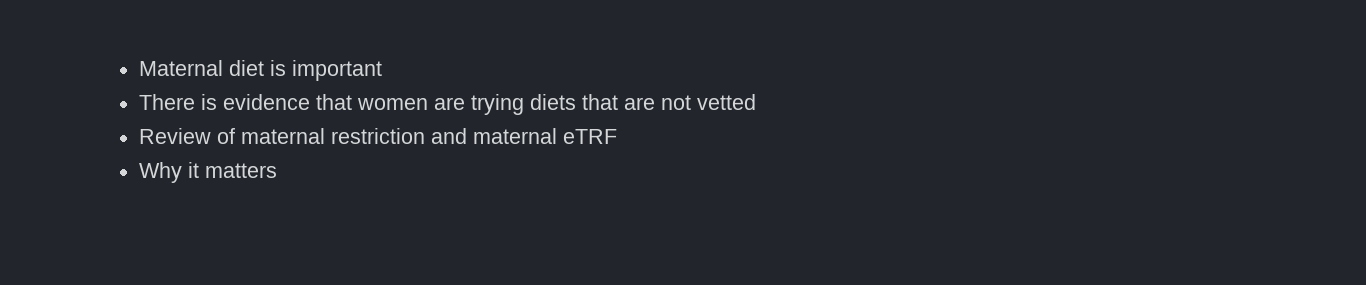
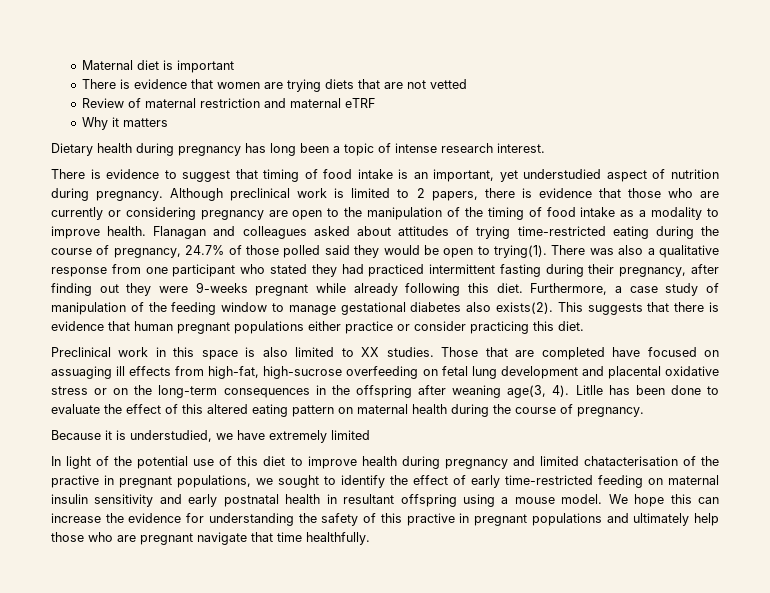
+ Dietary health during pregnancy has long been a topic of intense research interest.
+ There is evidence to suggest that timing of food intake is an important, yet understudied aspect of nutrition during pregnancy. Although preclinical work is limited to 2 papers, there is evidence that those who are currently or considering pregnancy are open to the manipulation of the timing of food intake as a modality to improve health. Flanagan and colleagues asked about attitudes of trying time-restricted eating during the course of pregnancy, 24.7% of those polled said they would be open to trying(1). There was also a qualitative response from one participant who stated they had practiced intermittent fasting during their pregnancy, after finding out they were 9-weeks pregnant while already following this diet. Furthermore, a case study of manipulation of the feeding window to manage gestational diabetes also exists(2). This suggests that there is evidence that human pregnant populations either practice or consider practicing this diet.
+ Preclinical work in this space is also limited to XX studies. Those that are completed have focused on assuaging ill effects from high-fat, high-sucrose overfeeding on fetal lung development and placental oxidative stress or on the long-term consequences in the offspring after weaning age(3, 4). Litlle has been done to evaluate the effect of this altered eating pattern on maternal health during the course of pregnancy.
+ Because it is understudied, we have extremely limited
+ In light of the potential use of this diet to improve health during pregnancy and limited chatacterisation of the practive in pregnant populations, we sought to identify the effect of early time-restricted feeding on maternal insulin sensitivity and early postnatal health in resultant offspring using a mouse model. We hope this can increase the evidence for understanding the safety of this practive in pregnant populations and ultimately help those who are pregnant navigate that time healthfully.

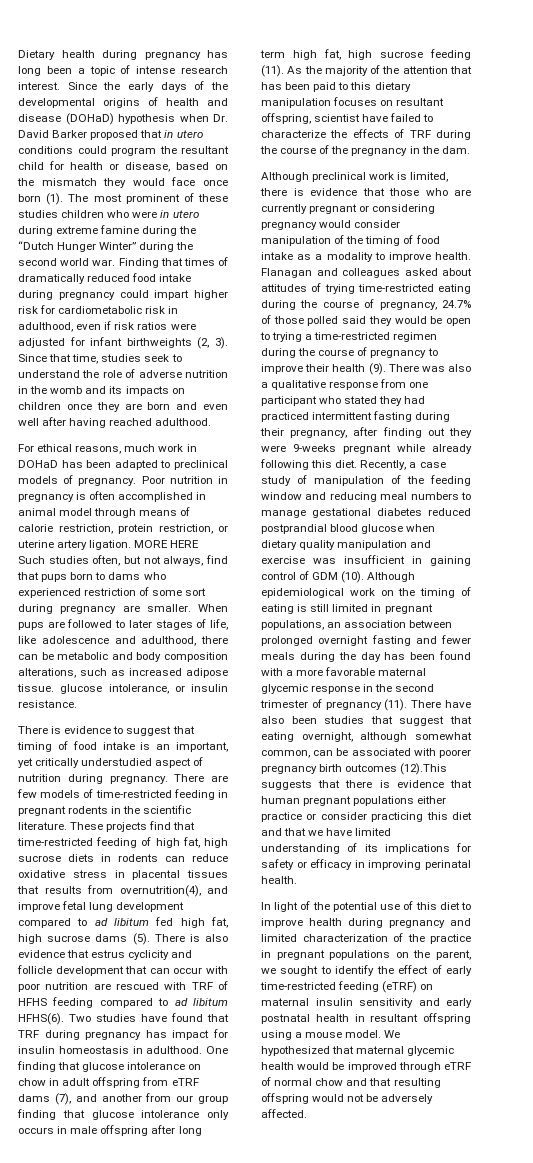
- Maternal diet is important
- There is evidence that women are trying diets that are not vetted
- Review of maternal restriction and maternal eTRF
- Why it matters
+ Since the early days of the developmental origins of health and disease (DOHaD) hypothesis when Dr. David Barker proposed that in utero conditions could program the resultant child for health or disease, based on the mismatch they would face once born (1). The most prominent of these studies children who were in utero during extreme famine during the “Dutch Hunger Winter” during the second world war. Finding that times of dramatically reduced food intake during pregnancy could impart higher risk for cardiometabolic risk in adulthood, even if risk ratios were adjusted for infant birthweights (2, 3). Since that time, studies seek to understand the role of adverse nutrition in the womb and its impacts on children once they are born and even well after having reached adulthood.
+ For ethical reasons, much work in DOHaD has been adapted to preclinical models of pregnancy. Poor nutrition in pregnancy is often accomplished in animal model through means of calorie restriction, protein restriction, or uterine artery ligation. MORE HERE Such studies often, but not always, find that pups born to dams who experienced restriction of some sort during pregnancy are smaller. When pups are followed to later stages of life, like adolescence and adulthood, there can be metabolic and body composition alterations, such as increased adipose tissue. glucose intolerance, or insulin resistance.
- There is evidence to suggest that timing of food intake is an important, yet understudied aspect of nutrition during pregnancy.
+ There is evidence to suggest that timing of food intake is an important, yet critically understudied aspect of nutrition during pregnancy.
- Although preclinical work is limited to 2 papers, there is evidence that those who are currently or considering pregnancy are open to the manipulation of the timing of food intake as a modality to improve health.
+ There are few models of time-restricted feeding in pregnant rodents in the scientific literature. These projects find that time-restricted feeding of high fat, high sucrose diets in rodents can reduce oxidative stress in placental tissues that results from overnutrition(4), and improve fetal lung development compared to ad libitum fed high fat, high sucrose dams (5). There is also evidence that estrus cyclicity and follicle development that can occur with poor nutrition are rescued with TRF of HFHS feeding compared to ad libitum HFHS(6). Two studies have found that TRF during pregnancy has impact for insulin homeostasis in adulthood. One finding that glucose intolerance on chow in adult offspring from eTRF dams (7), and another from our group finding that glucose intolerance only occurs in male offspring after long term high fat, high sucrose feeding (11). As the majority of the attention that has been paid to this dietary manipulation focuses on resultant offspring, scientist have failed to characterize the effects of TRF during the course of the pregnancy in the dam.
+ Although preclinical work is limited, there is evidence that those who are currently pregnant or considering pregnancy would consider manipulation of the timing of food intake as a modality to improve health.
- Flanagan and colleagues asked about attitudes of trying time-restricted eating during the course of pregnancy, 24.7% of those polled said they would be open to trying(1).
+ Flanagan and colleagues asked about attitudes of trying time-restricted eating during the course of pregnancy, 24.7% of those polled said they would be open to trying a time-restricted regimen during the course of pregnancy to improve their health (9).
- Furthermore, a case study of manipulation of the feeding window to manage gestational diabetes also exists(2). This suggests that there is evidence that human pregnant populations either practice or consider practicing this diet.
- Preclinical work in this space is also limited to XX studies. Those that are completed have focused on assuaging ill effects from high-fat, high-sucrose overfeeding on fetal lung development and placental oxidative stress or on the long-term consequences in the offspring after weaning age(3, 4). Litlle has been done to evaluate the effect of this altered eating pattern on maternal health during the course of pregnancy.
- Because it is understudied, we have extremely limited
+ Recently, a case study of manipulation of the feeding window and reducing meal numbers to manage gestational diabetes reduced postprandial blood glucose when dietary quality manipulation and exercise was insufficient in gaining control of GDM (10). Although epidemiological work on the timing of eating is still limited in pregnant populations, an association between prolonged overnight fasting and fewer meals during the day has been found with a more favorable maternal glycemic response in the second trimester of pregnancy (11). There have also been studies that suggest that eating overnight, although somewhat common, can be associated with poorer pregnancy birth outcomes (12).This suggests that there is evidence that human pregnant populations either practice or consider practicing this diet and that we have limited understanding of its implications for safety or efficacy in improving perinatal health.
- In light of the potential use of this diet to improve health during pregnancy and limited chatacterisation of the practive in pregnant populations, we sought to identify the effect of early time-restricted feeding on maternal insulin sensitivity and early postnatal health in resultant offspring using a mouse model.
+ In light of the potential use of this diet to improve health during pregnancy and limited characterization of the practice in pregnant populations on the parent, we sought to identify the effect of early time-restricted feeding (eTRF) on maternal insulin sensitivity and early postnatal health in resultant offspring using a mouse model.
- We hope this can increase the evidence for understanding the safety of this practive in pregnant populations and ultimately help those who are pregnant navigate that time healthfully.
+ We hypothesized that maternal glycemic health would be improved through eTRF of normal chow and that resulting offspring would not be adversely affected.

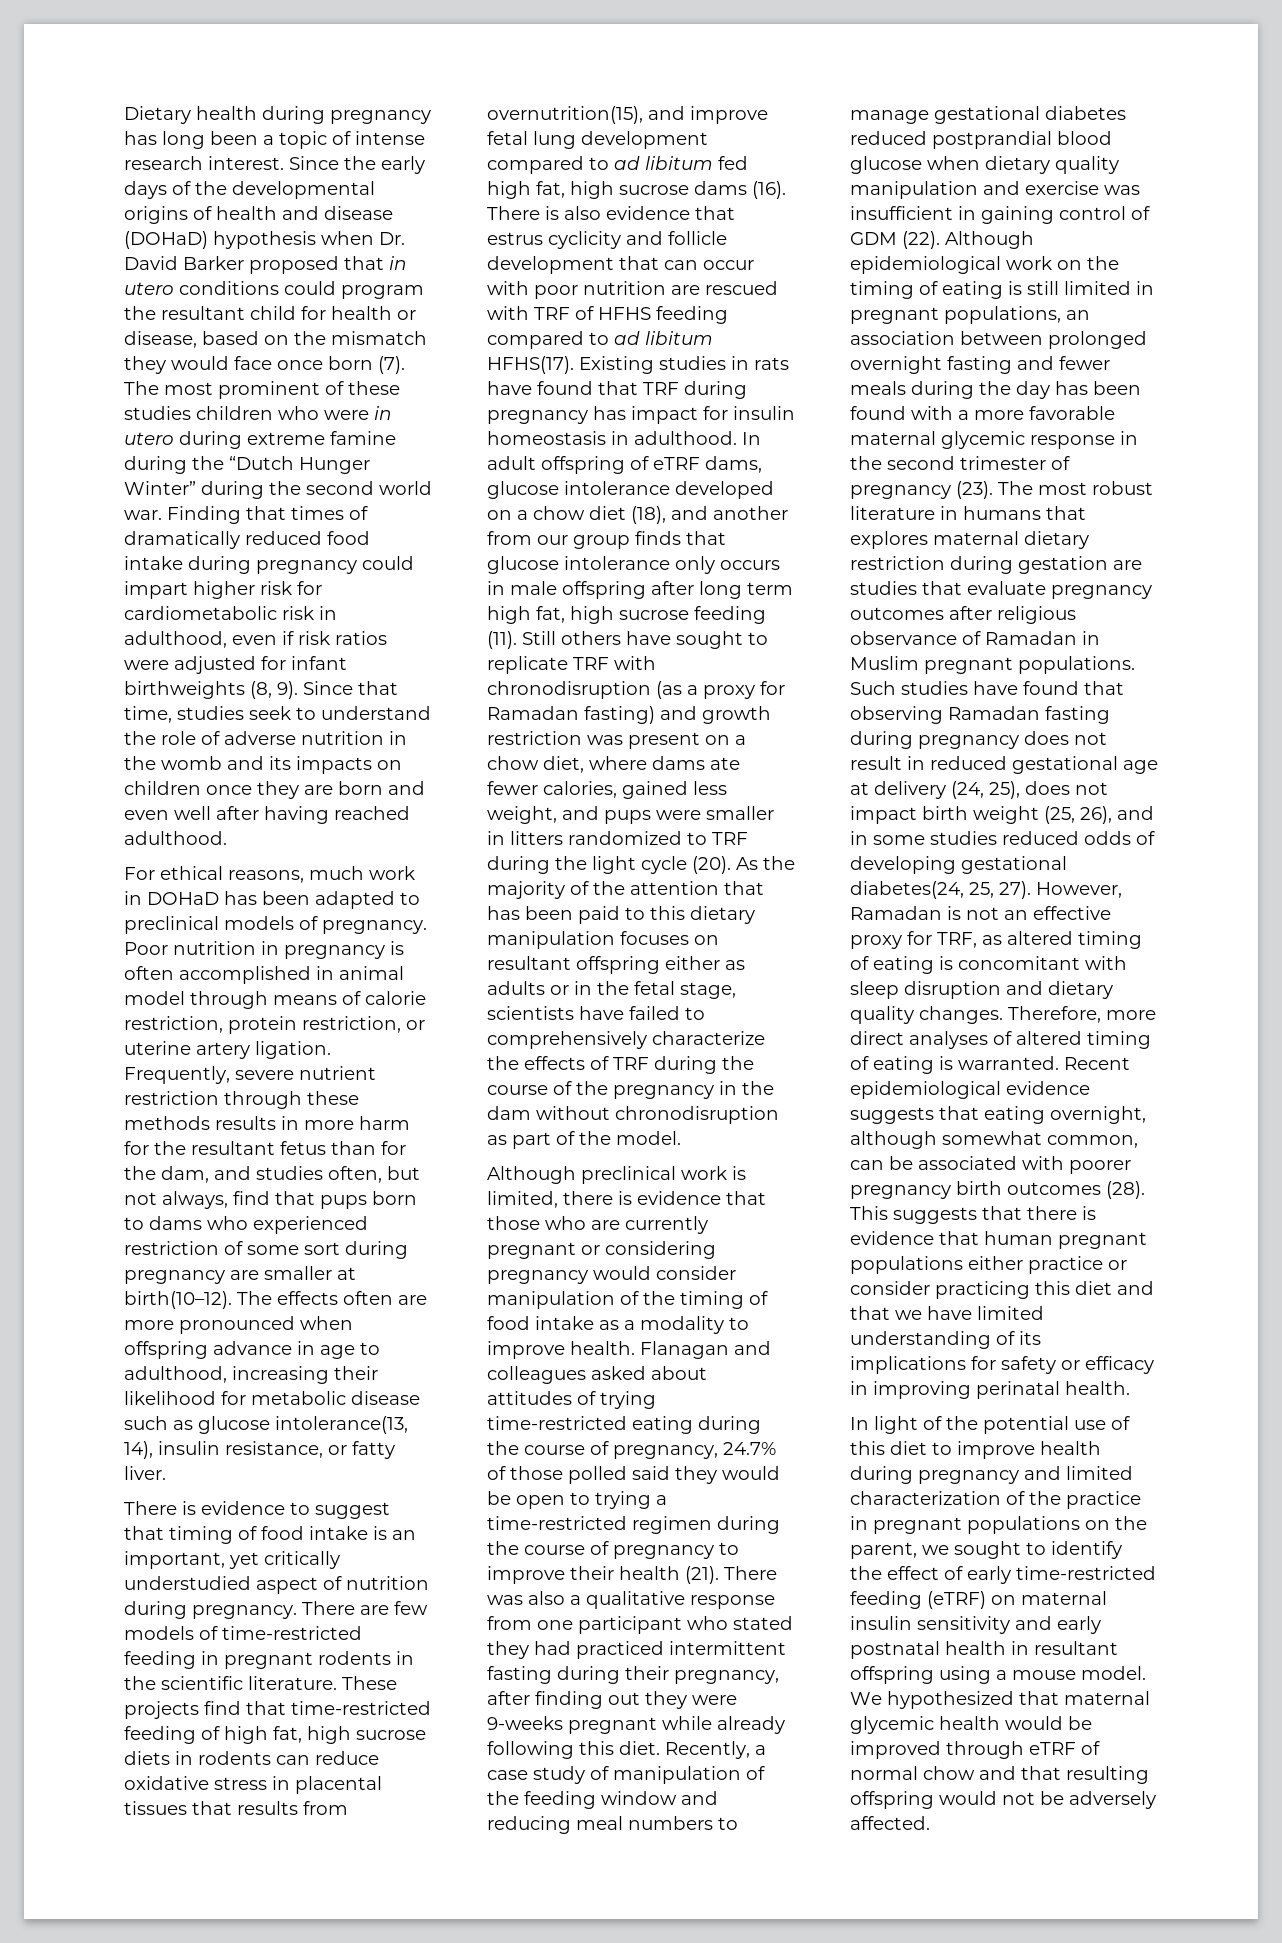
- Since the early days of the developmental origins of health and disease (DOHaD) hypothesis when Dr. David Barker proposed that in utero conditions could program the resultant child for health or disease, based on the mismatch they would face once born (1).
+ Since the early days of the developmental origins of health and disease (DOHaD) hypothesis when Dr. David Barker proposed that in utero conditions could program the resultant child for health or disease, based on the mismatch they would face once born (7).
- Finding that times of dramatically reduced food intake during pregnancy could impart higher risk for cardiometabolic risk in adulthood, even if risk ratios were adjusted for infant birthweights (2, 3).
+ Finding that times of dramatically reduced food intake during pregnancy could impart higher risk for cardiometabolic risk in adulthood, even if risk ratios were adjusted for infant birthweights (8, 9).
- MORE HERE Such studies often, but not always, find that pups born to dams who experienced restriction of some sort during pregnancy are smaller. When pups are followed to later stages of life, like adolescence and adulthood, there can be metabolic and body composition alterations, such as increased adipose tissue. glucose intolerance, or insulin resistance.
+ Frequently, severe nutrient restriction through these methods results in more harm for the resultant fetus than for the dam, and studies often, but not always, find that pups born to dams who experienced restriction of some sort during pregnancy are smaller at birth(10–12). The effects often are more pronounced when offspring advance in age to adulthood, increasing their likelihood for metabolic disease such as glucose intolerance(13, 14), insulin resistance, or fatty liver.
- These projects find that time-restricted feeding of high fat, high sucrose diets in rodents can reduce oxidative stress in placental tissues that results from overnutrition(4), and improve fetal lung development compared to ad libitum fed high fat, high sucrose dams (5).
+ These projects find that time-restricted feeding of high fat, high sucrose diets in rodents can reduce oxidative stress in placental tissues that results from overnutrition(15), and improve fetal lung development compared to ad libitum fed high fat, high sucrose dams (16).
- There is also evidence that estrus cyclicity and follicle development that can occur with poor nutrition are rescued with TRF of HFHS feeding compared to ad libitum HFHS(6). Two studies have found that TRF during pregnancy has impact for insulin homeostasis in adulthood.
+ There is also evidence that estrus cyclicity and follicle development that can occur with poor nutrition are rescued with TRF of HFHS feeding compared to ad libitum HFHS(17). Existing studies in rats have found that TRF during pregnancy has impact for insulin homeostasis in adulthood.
- One finding that glucose intolerance on chow in adult offspring from eTRF dams (7), and another from our group finding that glucose intolerance only occurs in male offspring after long term high fat, high sucrose feeding (11).
+ In adult offspring of eTRF dams, glucose intolerance developed on a chow diet (18), and another from our group finds that glucose intolerance only occurs in male offspring after long term high fat, high sucrose feeding (11).
+ Still others have sought to replicate TRF with chronodisruption (as a proxy for Ramadan fasting) and growth restriction was present on a chow diet, where dams ate fewer calories, gained less weight, and pups were smaller in litters randomized to TRF during the light cycle (20).
- As the majority of the attention that has been paid to this dietary manipulation focuses on resultant offspring, scientist have failed to characterize the effects of TRF during the course of the pregnancy in the dam.
+ As the majority of the attention that has been paid to this dietary manipulation focuses on resultant offspring either as adults or in the fetal stage, scientists have failed to comprehensively characterize the effects of TRF during the course of the pregnancy in the dam without chronodisruption as part of the model.
- Flanagan and colleagues asked about attitudes of trying time-restricted eating during the course of pregnancy, 24.7% of those polled said they would be open to trying a time-restricted regimen during the course of pregnancy to improve their health (9).
+ Flanagan and colleagues asked about attitudes of trying time-restricted eating during the course of pregnancy, 24.7% of those polled said they would be open to trying a time-restricted regimen during the course of pregnancy to improve their health (21).
- Recently, a case study of manipulation of the feeding window and reducing meal numbers to manage gestational diabetes reduced postprandial blood glucose when dietary quality manipulation and exercise was insufficient in gaining control of GDM (10).
+ Recently, a case study of manipulation of the feeding window and reducing meal numbers to manage gestational diabetes reduced postprandial blood glucose when dietary quality manipulation and exercise was insufficient in gaining control of GDM (22).
- Although epidemiological work on the timing of eating is still limited in pregnant populations, an association between prolonged overnight fasting and fewer meals during the day has been found with a more favorable maternal glycemic response in the second trimester of pregnancy (11). There have also been studies that suggest that eating overnight, although somewhat common, can be associated with poorer pregnancy birth outcomes (12).This suggests that there is evidence that human pregnant populations either practice or consider practicing this diet and that we have limited understanding of its implications for safety or efficacy in improving perinatal health.
+ Although epidemiological work on the timing of eating is still limited in pregnant populations, an association between prolonged overnight fasting and fewer meals during the day has been found with a more favorable maternal glycemic response in the second trimester of pregnancy (23). The most robust literature in humans that explores maternal dietary restriction during gestation are studies that evaluate pregnancy outcomes after religious observance of Ramadan in Muslim pregnant populations. Such studies have found that observing Ramadan fasting during pregnancy does not result in reduced gestational age at delivery (24, 25), does not impact birth weight (25, 26), and in some studies reduced odds of developing gestational diabetes(24, 25, 27). However, Ramadan is not an effective proxy for TRF, as altered timing of eating is concomitant with sleep disruption and dietary quality changes. Therefore, more direct analyses of altered timing of eating is warranted. Recent epidemiological evidence suggests that eating overnight, although somewhat common, can be associated with poorer pregnancy birth outcomes (28). This suggests that there is evidence that human pregnant populations either practice or consider practicing this diet and that we have limited understanding of its implications for safety or efficacy in improving perinatal health.

